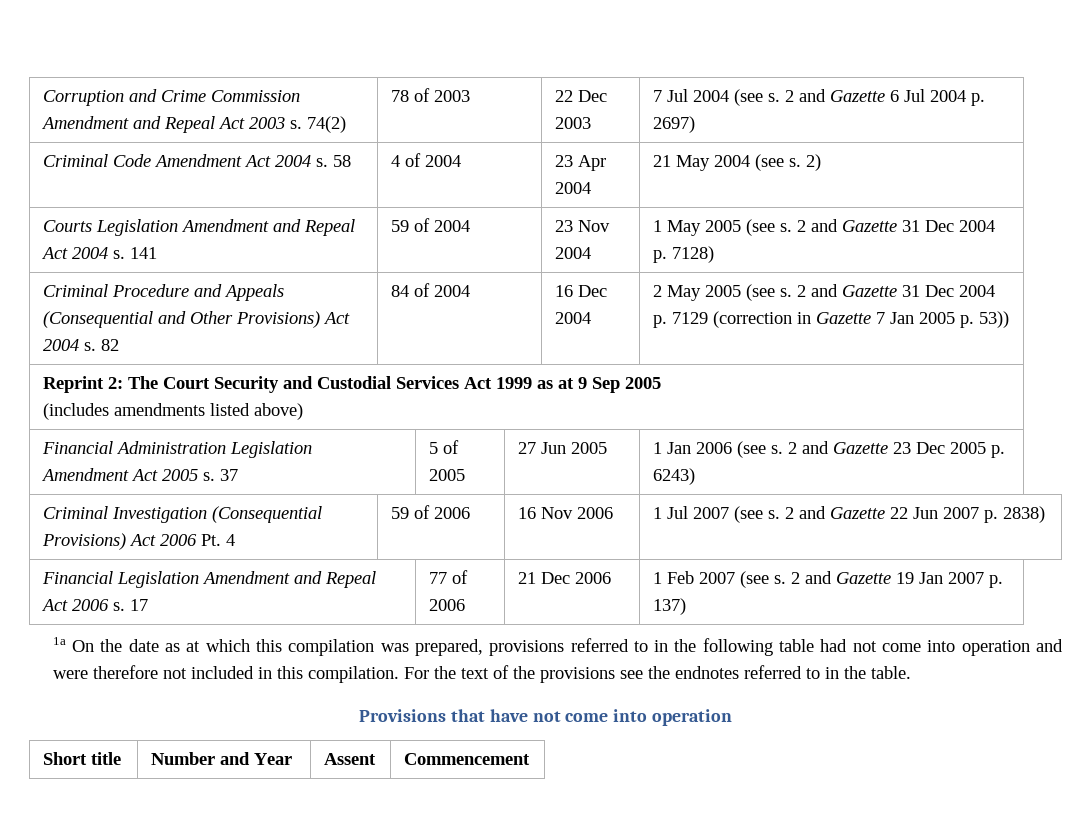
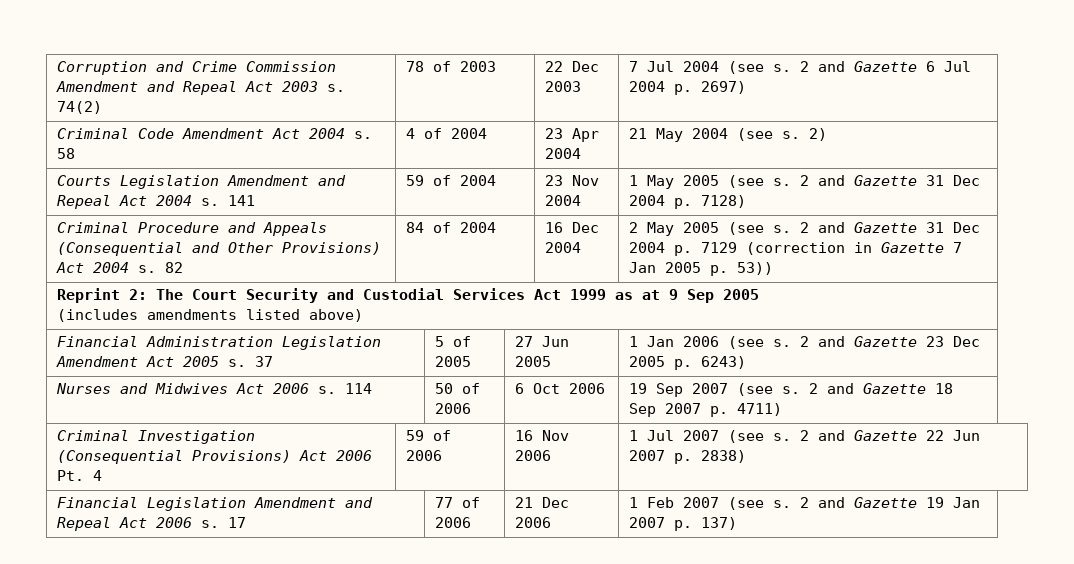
+ Nurses and Midwives Act 2006 s. 114 | 50 of 2006 | 6 Oct 2006 | 19 Sep 2007 (see s. 2 and Gazette 18 Sep 2007 p. 4711)
- 1a On the date as at which this compilation was prepared, provisions referred to in the following table had not come into operation and were therefore not included in this compilation. For the text of the provisions see the endnotes referred to in the table.
- Provisions that have not come into operation
- Short title | Number and Year | Assent | Commencement

